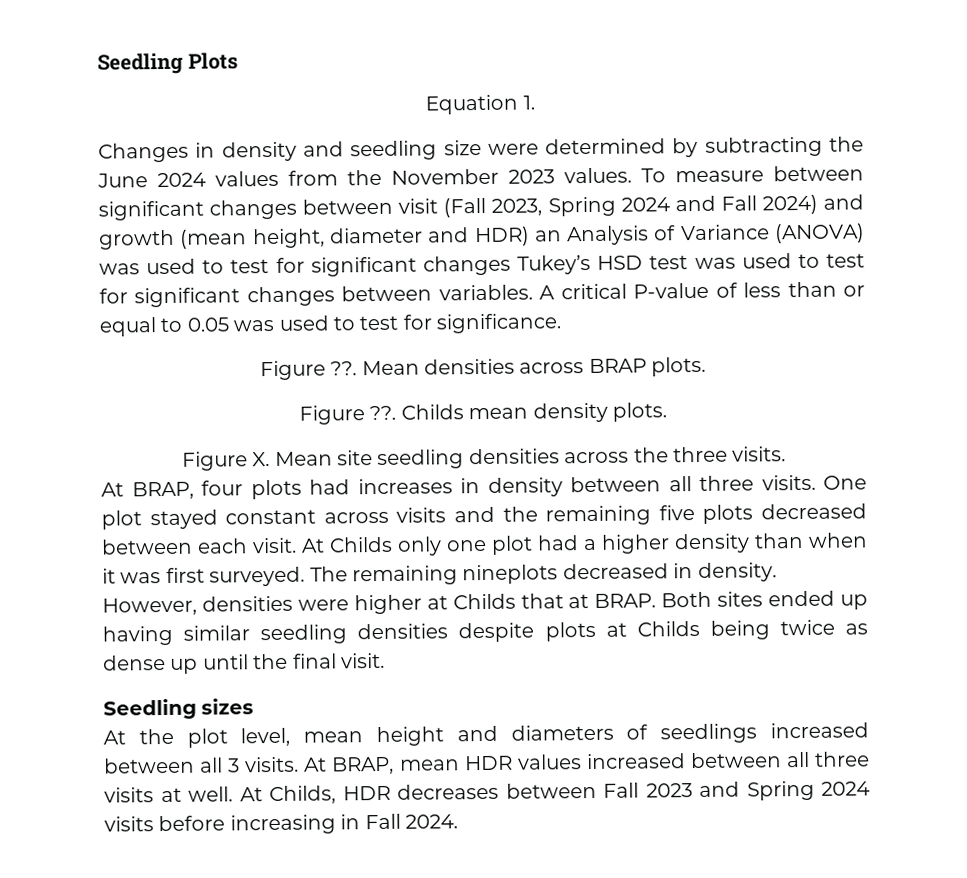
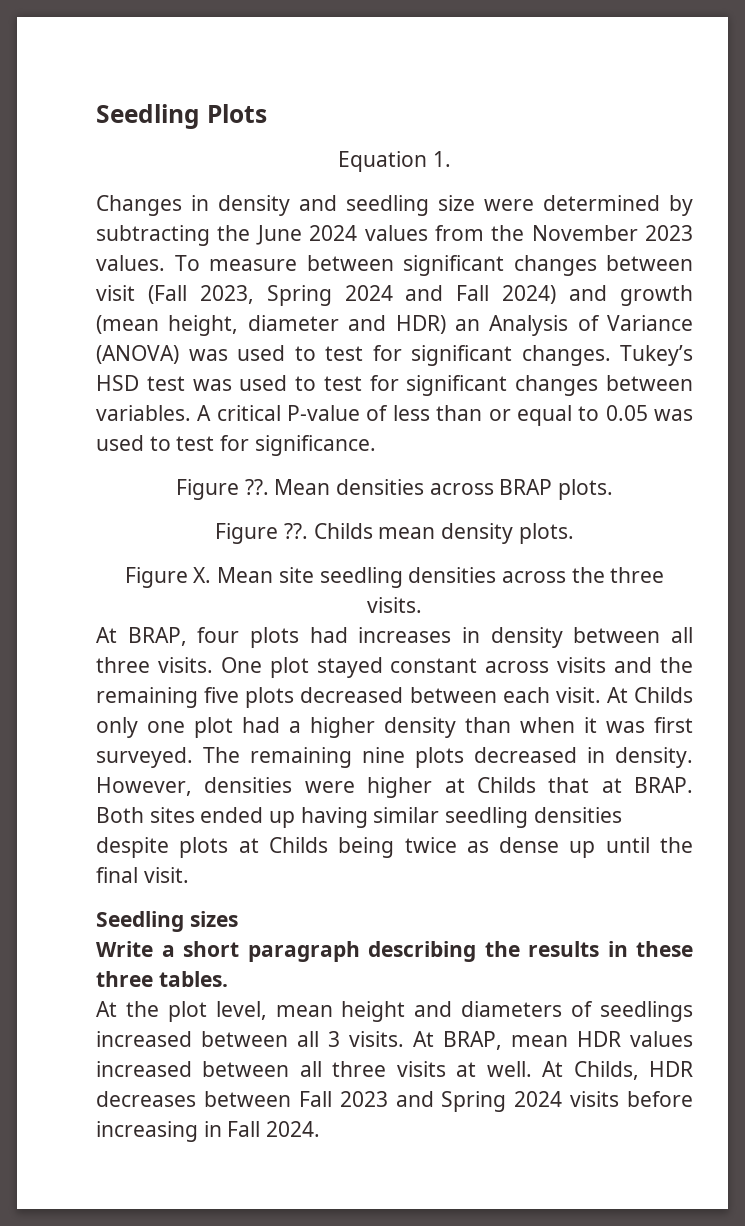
- To measure between significant changes between visit (Fall 2023, Spring 2024 and Fall 2024) and growth (mean height, diameter and HDR) an Analysis of Variance (ANOVA) was used to test for significant changes Tukey’s HSD test was used to test for significant changes between variables.
+ To measure between significant changes between visit (Fall 2023, Spring 2024 and Fall 2024) and growth (mean height, diameter and HDR) an Analysis of Variance (ANOVA) was used to test for significant changes. Tukey’s HSD test was used to test for significant changes between variables.
- The remaining nineplots decreased in density.
+ The remaining nine plots decreased in density.
+ Write a short paragraph describing the results in these three tables.

